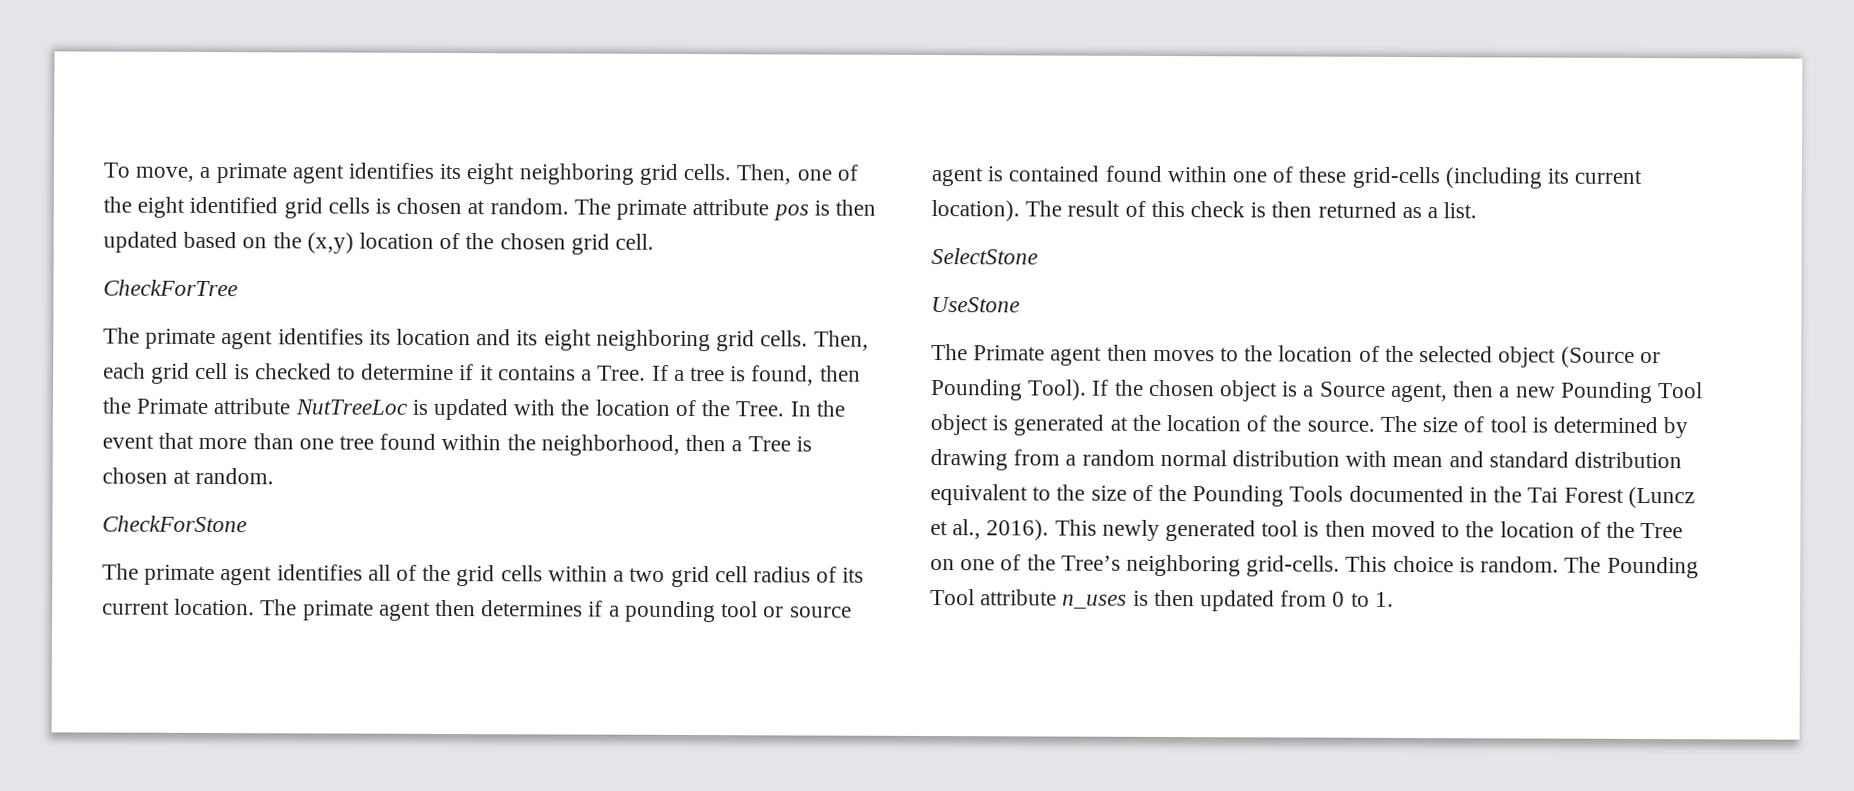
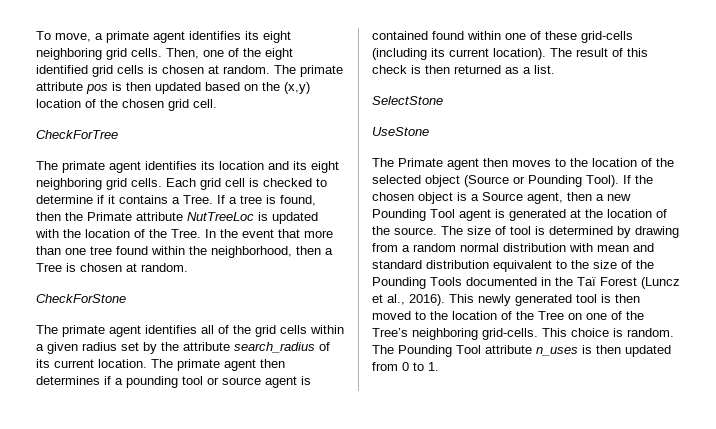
- Then, each grid cell is checked to determine if it contains a Tree.
+ Each grid cell is checked to determine if it contains a Tree.
- The primate agent identifies all of the grid cells within a two grid cell radius of its current location.
+ The primate agent identifies all of the grid cells within a given radius set by the attribute search_radius of its current location.
- If the chosen object is a Source agent, then a new Pounding Tool object is generated at the location of the source.
+ If the chosen object is a Source agent, then a new Pounding Tool agent is generated at the location of the source.
- The size of tool is determined by drawing from a random normal distribution with mean and standard distribution equivalent to the size of the Pounding Tools documented in the Tai Forest (Luncz et al., 2016).
+ The size of tool is determined by drawing from a random normal distribution with mean and standard distribution equivalent to the size of the Pounding Tools documented in the Taï Forest (Luncz et al., 2016).

